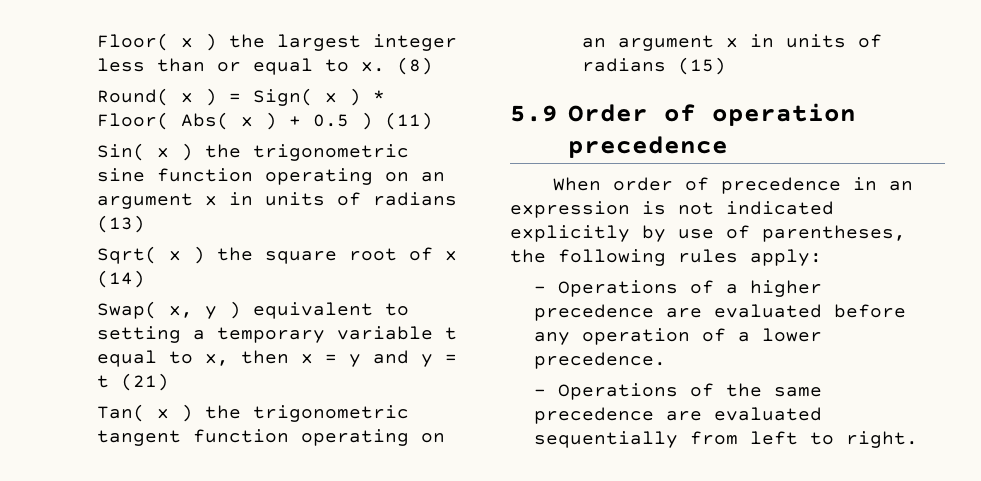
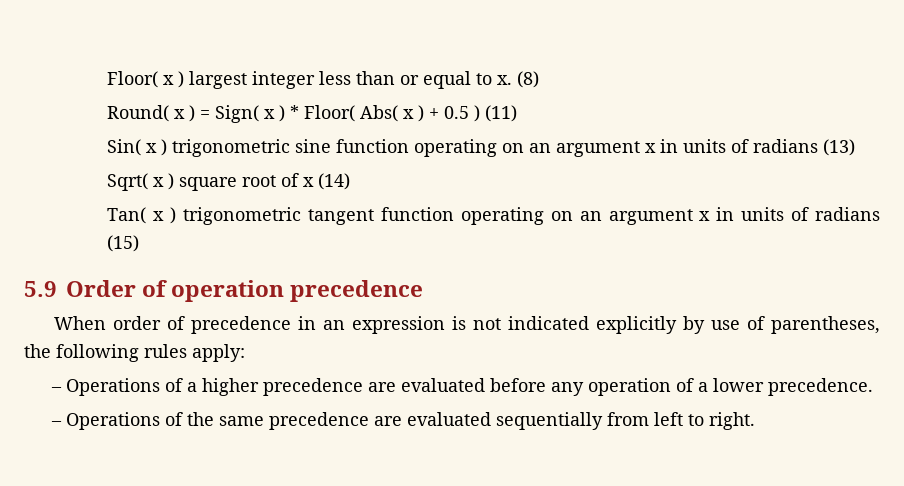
- Floor( x ) the largest integer less than or equal to x.
+ Floor( x ) largest integer less than or equal to x.
- Sin( x ) the trigonometric sine function operating on an argument x in units of radians (13)
+ Sin( x ) trigonometric sine function operating on an argument x in units of radians (13)
- Sqrt( x ) the square root of x (14)
+ Sqrt( x ) square root of x (14)
- Swap( x, y ) equivalent to setting a temporary variable t equal to x, then x = y and y = t (21)
- Tan( x ) the trigonometric tangent function operating on an argument x in units of radians (15)
+ Tan( x ) trigonometric tangent function operating on an argument x in units of radians (15)

